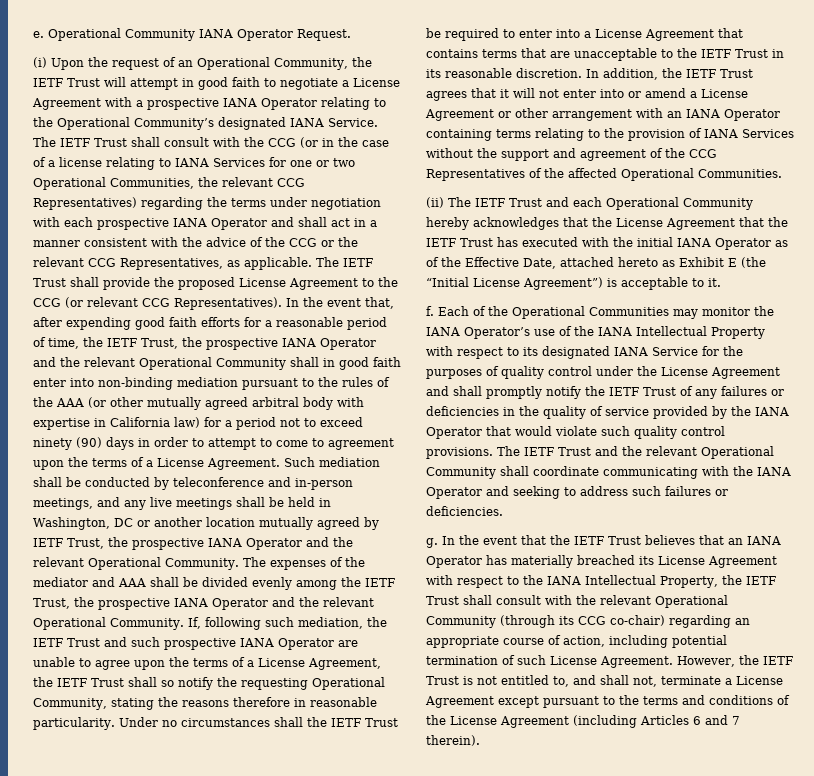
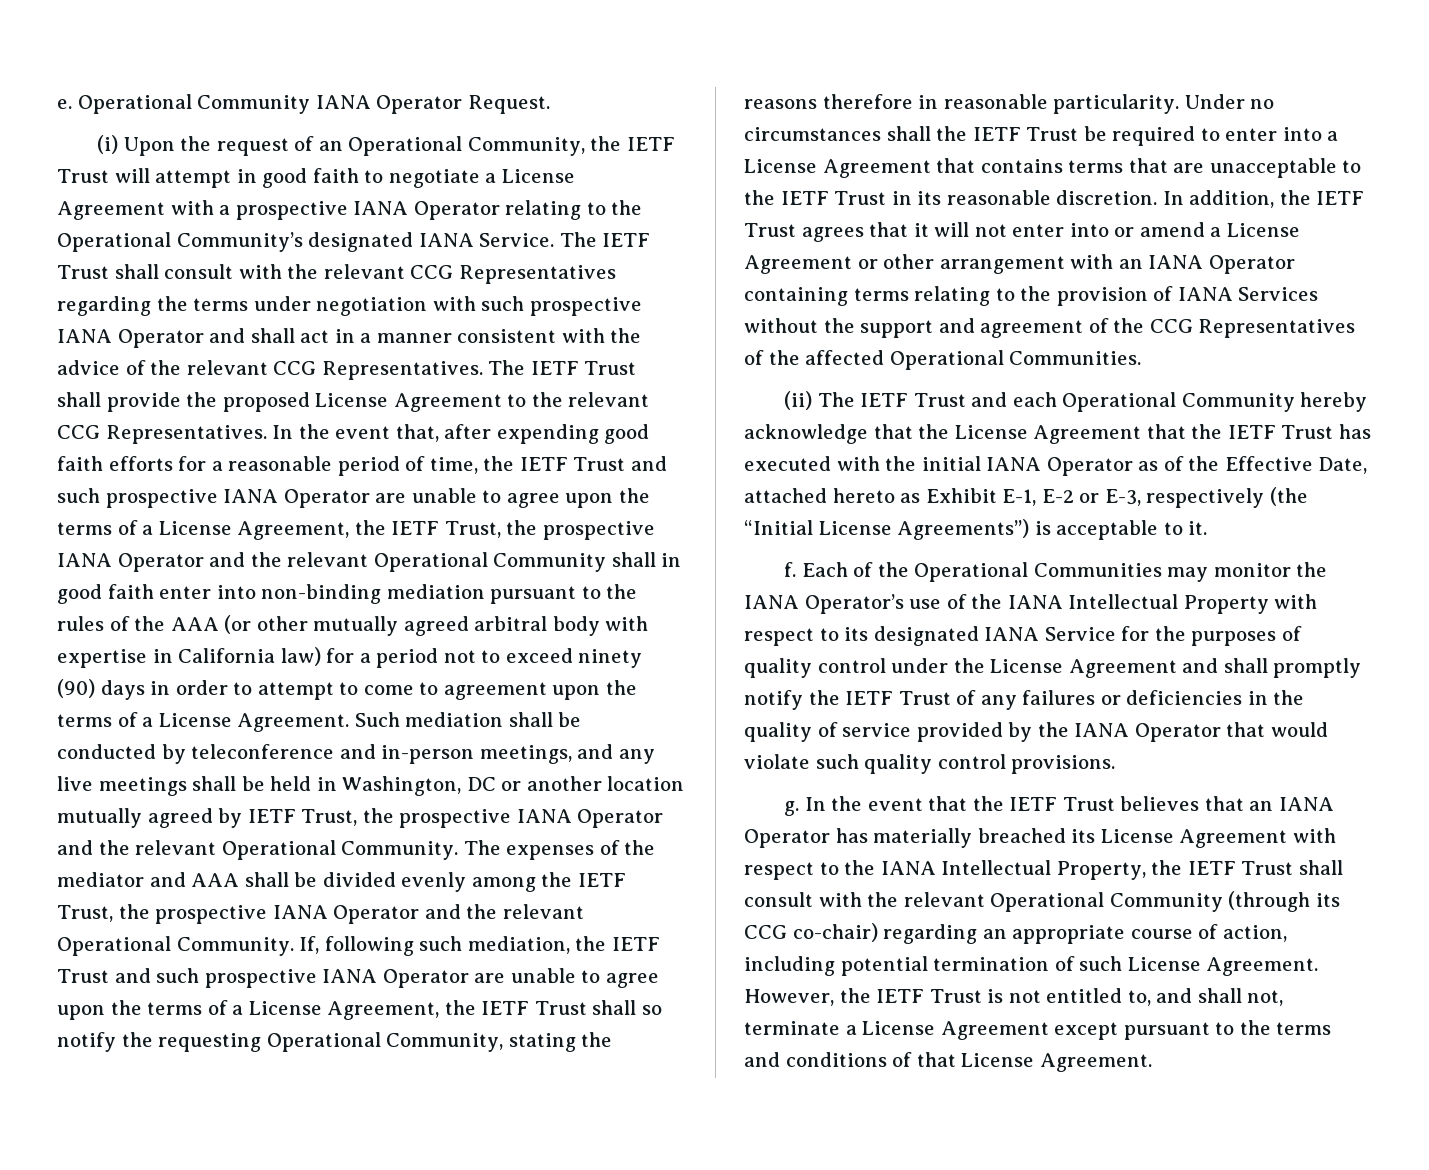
- The IETF Trust shall consult with the CCG (or in the case of a license relating to IANA Services for one or two Operational Communities, the relevant CCG Representatives) regarding the terms under negotiation with each prospective IANA Operator and shall act in a manner consistent with the advice of the CCG or the relevant CCG Representatives, as applicable.
+ The IETF Trust shall consult with the relevant CCG Representatives regarding the terms under negotiation with such prospective IANA Operator and shall act in a manner consistent with the advice of the relevant CCG Representatives.
- The IETF Trust shall provide the proposed License Agreement to the CCG (or relevant CCG Representatives).
+ The IETF Trust shall provide the proposed License Agreement to the relevant CCG Representatives.
- In the event that, after expending good faith efforts for a reasonable period of time, the IETF Trust, the prospective IANA Operator and the relevant Operational Community shall in good faith enter into non-binding mediation pursuant to the rules of the AAA (or other mutually agreed arbitral body with expertise in California law) for a period not to exceed ninety (90) days in order to attempt to come to agreement upon the terms of a License Agreement.
+ In the event that, after expending good faith efforts for a reasonable period of time, the IETF Trust and such prospective IANA Operator are unable to agree upon the terms of a License Agreement, the IETF Trust, the prospective IANA Operator and the relevant Operational Community shall in good faith enter into non-binding mediation pursuant to the rules of the AAA (or other mutually agreed arbitral body with expertise in California law) for a period not to exceed ninety (90) days in order to attempt to come to agreement upon the terms of a License Agreement.
- (ii) The IETF Trust and each Operational Community hereby acknowledges that the License Agreement that the IETF Trust has executed with the initial IANA Operator as of the Effective Date, attached hereto as Exhibit E (the “Initial License Agreement”) is acceptable to it.
+ (ii) The IETF Trust and each Operational Community hereby acknowledge that the License Agreement that the IETF Trust has executed with the initial IANA Operator as of the Effective Date, attached hereto as Exhibit E-1, E-2 or E-3, respectively (the “Initial License Agreements”) is acceptable to it.
- The IETF Trust and the relevant Operational Community shall coordinate communicating with the IANA Operator and seeking to address such failures or deficiencies.
- However, the IETF Trust is not entitled to, and shall not, terminate a License Agreement except pursuant to the terms and conditions of the License Agreement (including Articles 6 and 7 therein).
+ However, the IETF Trust is not entitled to, and shall not, terminate a License Agreement except pursuant to the terms and conditions of that License Agreement.

